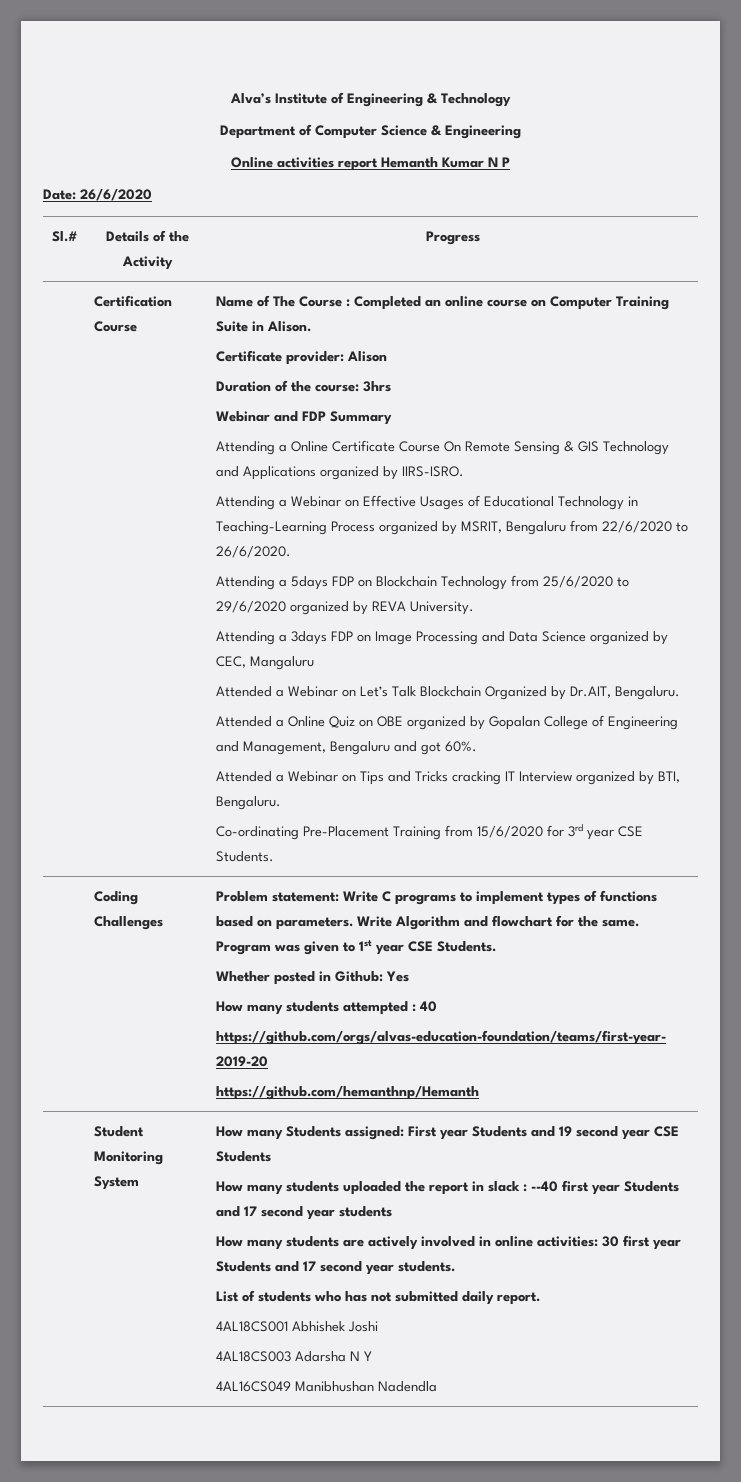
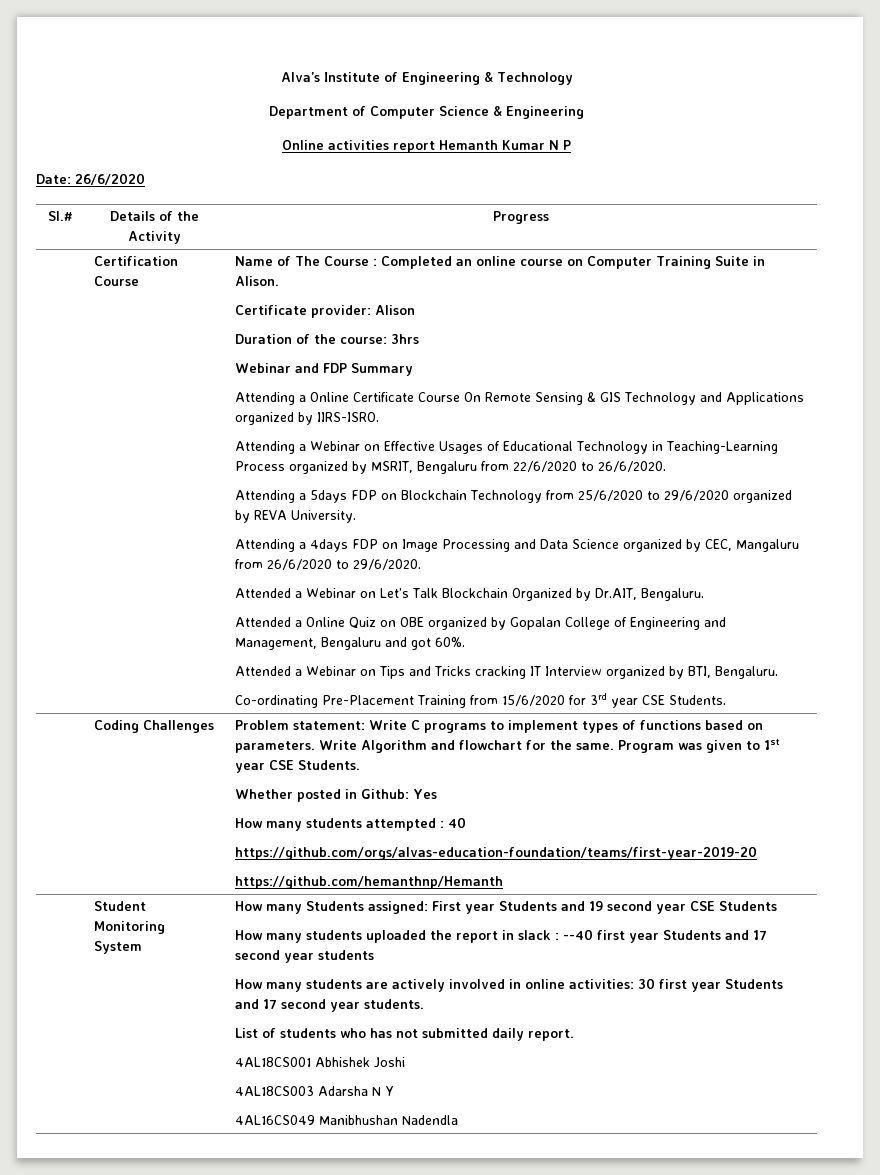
- Attending a 3days FDP on Image Processing and Data Science organized by CEC, Mangaluru
+ Attending a 4days FDP on Image Processing and Data Science organized by CEC, Mangaluru from 26/6/2020 to 29/6/2020.

